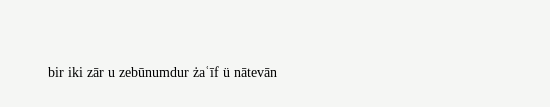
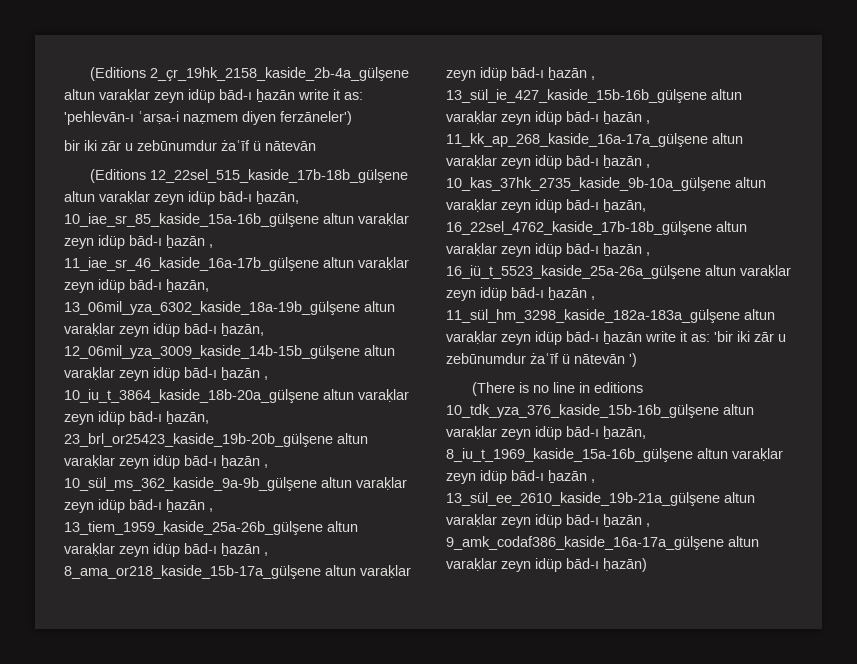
+ (Editions 2_çr_19hk_2158_kaside_2b-4a_gülşene altun varaḳlar zeyn idüp bād-ı ẖazān write it as: 'pehlevān-ı ʿarṣa-i naẓmem diyen ferzāneler')
+ (Editions 12_22sel_515_kaside_17b-18b_gülşene altun varaḳlar zeyn idüp bād-ı ẖazān, 10_iae_sr_85_kaside_15a-16b_gülşene altun varaḳlar zeyn idüp bād-ı ẖazān , 11_iae_sr_46_kaside_16a-17b_gülşene altun varaḳlar zeyn idüp bād-ı ẖazān, 13_06mil_yza_6302_kaside_18a-19b_gülşene altun varaḳlar zeyn idüp bād-ı ẖazān, 12_06mil_yza_3009_kaside_14b-15b_gülşene altun varaḳlar zeyn idüp bād-ı ẖazān , 10_iu_t_3864_kaside_18b-20a_gülşene altun varaḳlar zeyn idüp bād-ı ẖazān, 23_brl_or25423_kaside_19b-20b_gülşene altun varaḳlar zeyn idüp bād-ı ẖazān , 10_sül_ms_362_kaside_9a-9b_gülşene altun varaḳlar zeyn idüp bād-ı ẖazān , 13_tiem_1959_kaside_25a-26b_gülşene altun varaḳlar zeyn idüp bād-ı ẖazān , 8_ama_or218_kaside_15b-17a_gülşene altun varaḳlar zeyn idüp bād-ı ẖazān , 13_sül_ie_427_kaside_15b-16b_gülşene altun varaḳlar zeyn idüp bād-ı ẖazān , 11_kk_ap_268_kaside_16a-17a_gülşene altun varaḳlar zeyn idüp bād-ı ẖazān , 10_kas_37hk_2735_kaside_9b-10a_gülşene altun varaḳlar zeyn idüp bād-ı ẖazān, 16_22sel_4762_kaside_17b-18b_gülşene altun varaḳlar zeyn idüp bād-ı ẖazān , 16_iü_t_5523_kaside_25a-26a_gülşene altun varaḳlar zeyn idüp bād-ı ẖazān , 11_sül_hm_3298_kaside_182a-183a_gülşene altun varaḳlar zeyn idüp bād-ı ẖazān write it as: 'bir iki zār u zebūnumdur żaʿīf ü nātevān ')
+ (There is no line in editions 10_tdk_yza_376_kaside_15b-16b_gülşene altun varaḳlar zeyn idüp bād-ı ẖazān, 8_iu_t_1969_kaside_15a-16b_gülşene altun varaḳlar zeyn idüp bād-ı ẖazān , 13_sül_ee_2610_kaside_19b-21a_gülşene altun varaḳlar zeyn idüp bād-ı ẖazān , 9_amk_codaf386_kaside_16a-17a_gülşene altun varaḳlar zeyn idüp bād-ı ḥazān)

